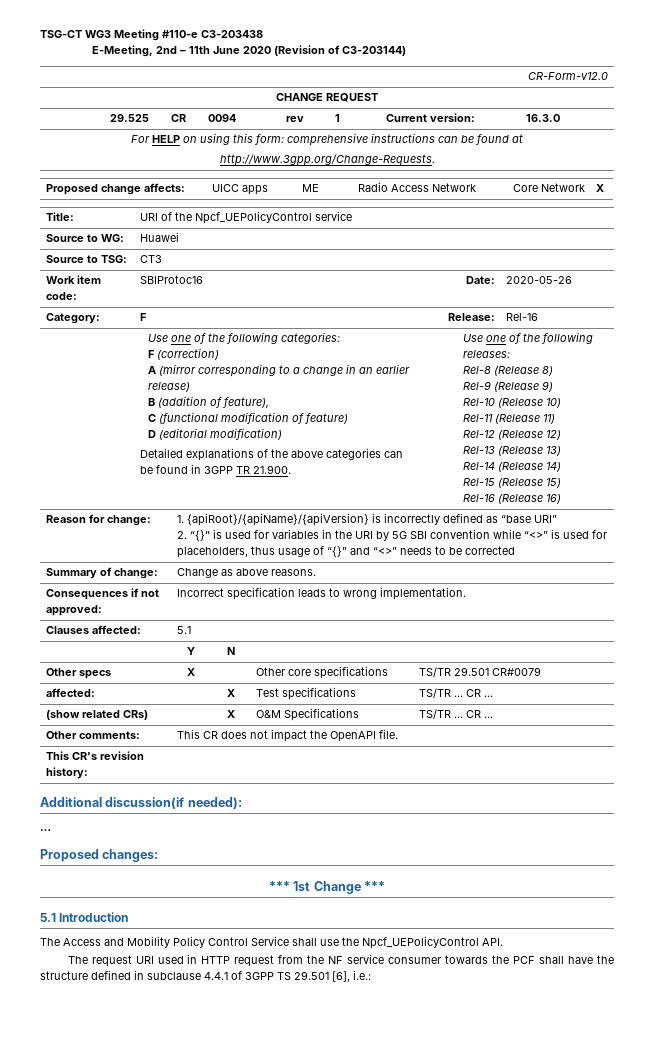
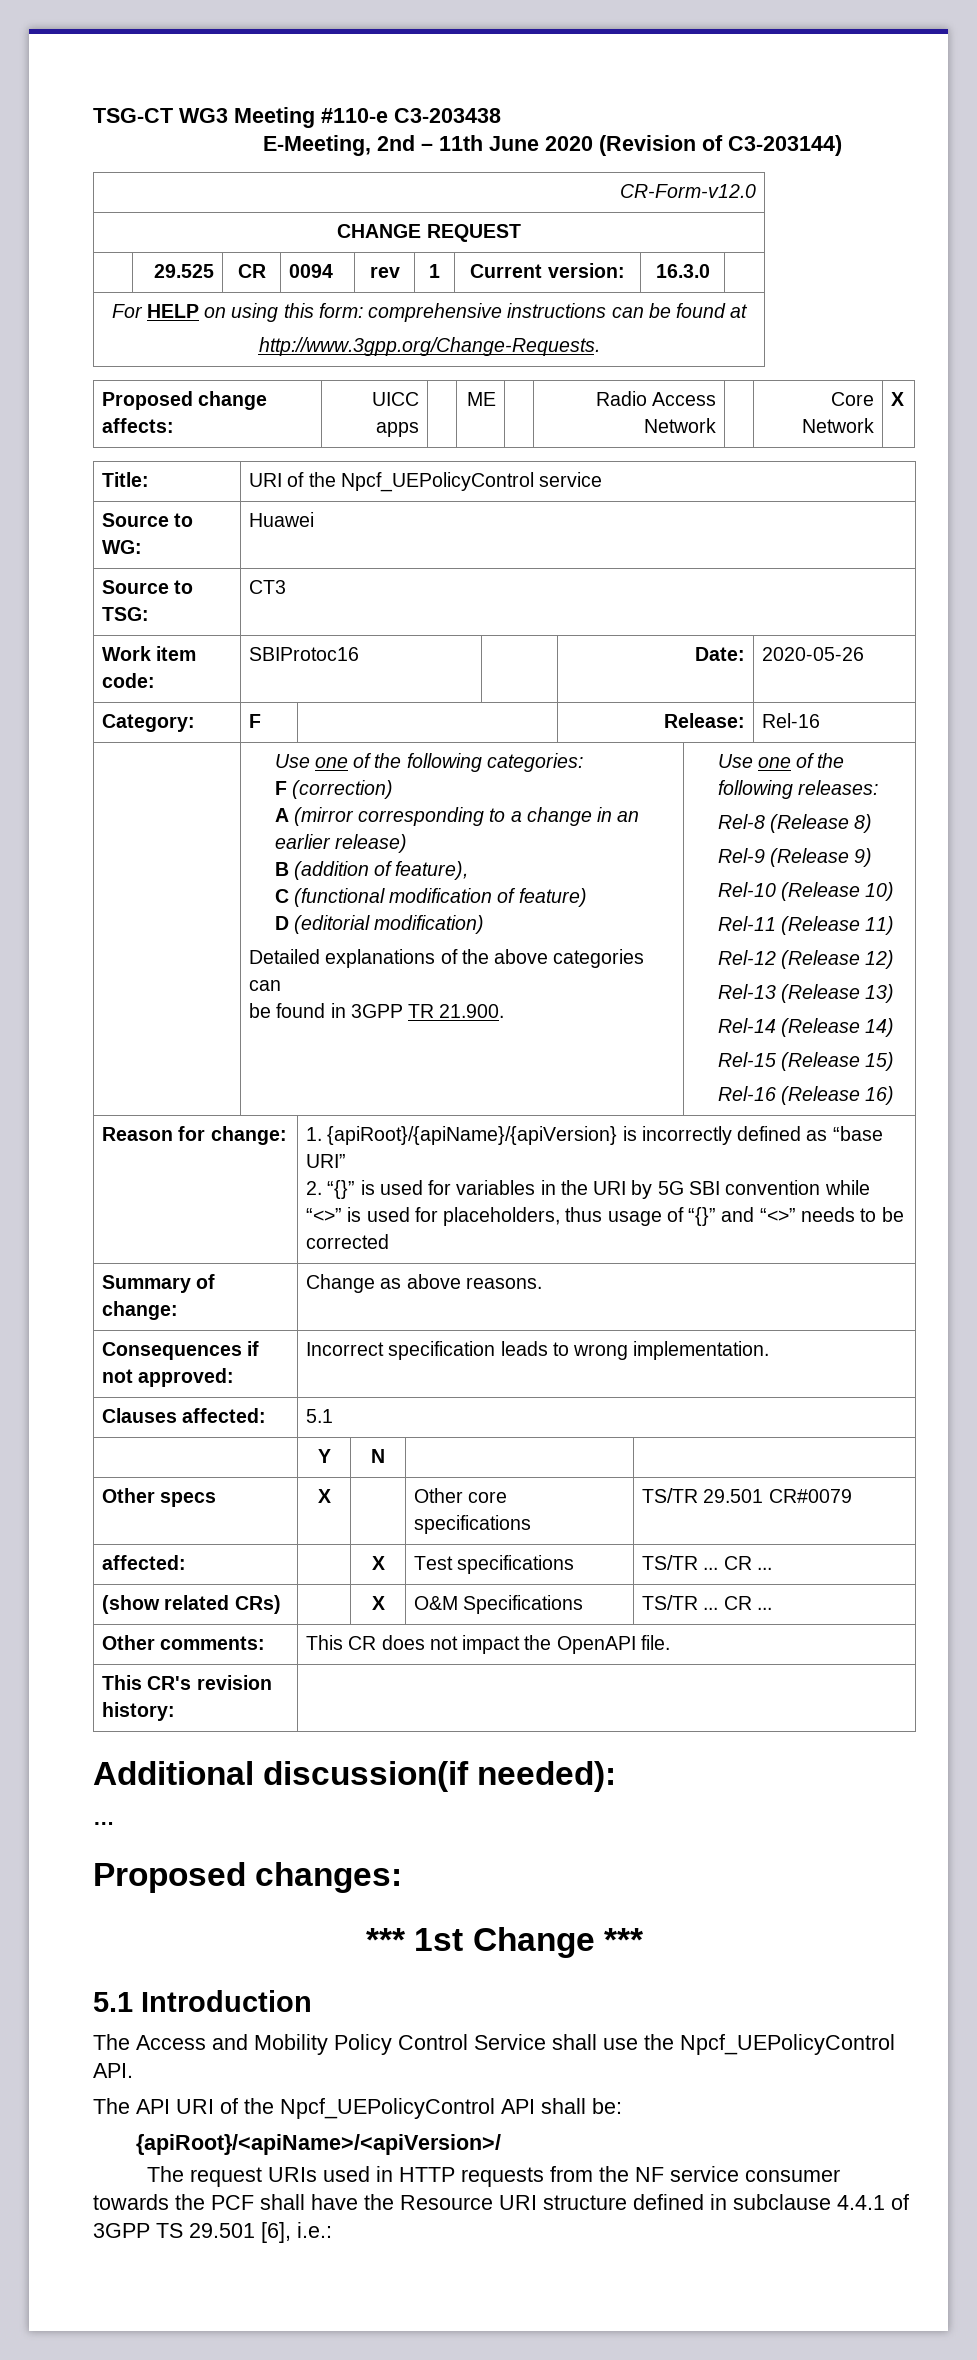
+ The API URI of the Npcf_UEPolicyControl API shall be:
+ {apiRoot}/<apiName>/<apiVersion>/
- The request URI used in HTTP request from the NF service consumer towards the PCF shall have the structure defined in subclause 4.4.1 of 3GPP TS 29.501 [6], i.e.:
+ The request URIs used in HTTP requests from the NF service consumer towards the PCF shall have the Resource URI structure defined in subclause 4.4.1 of 3GPP TS 29.501 [6], i.e.:

